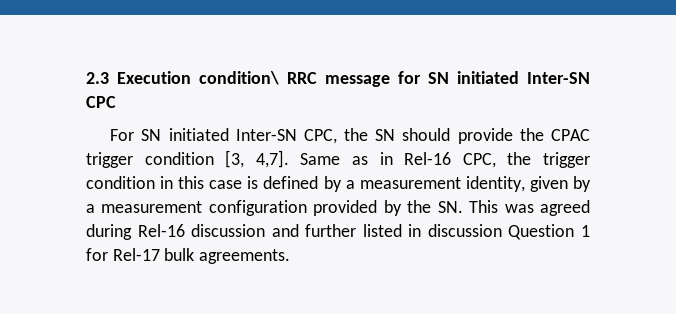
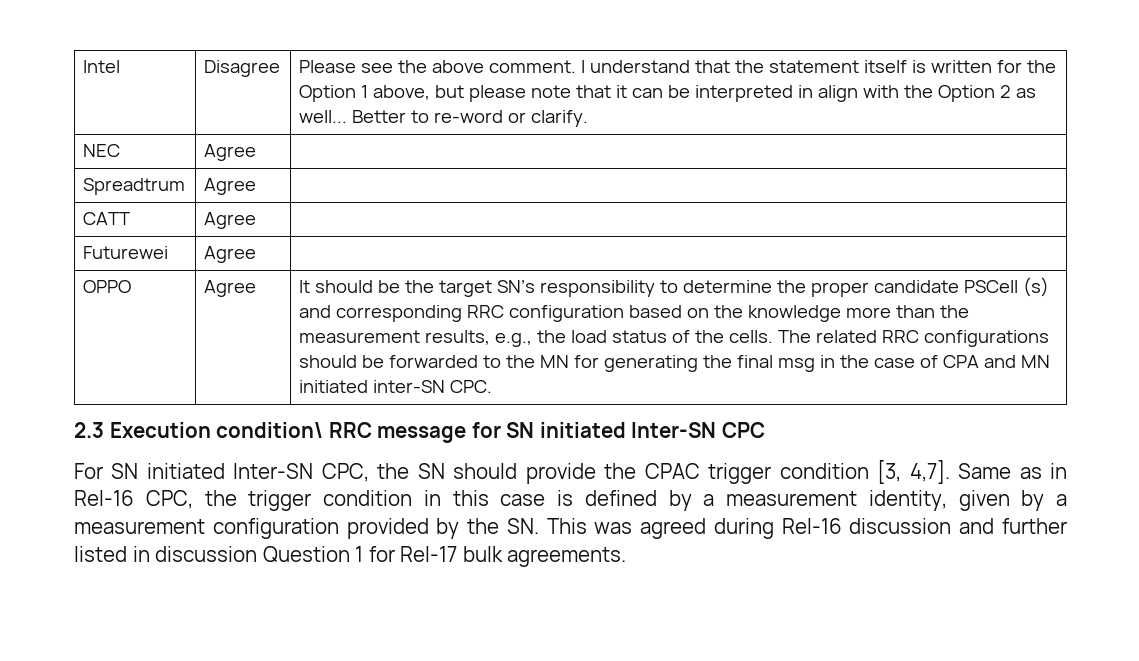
+ Intel | Disagree | Please see the above comment. I understand that the statement itself is written for the Option 1 above, but please note that it can be interpreted in align with the Option 2 as well... Better to re-word or clarify.
+ NEC | Agree |
+ Spreadtrum | Agree |
+ CATT | Agree |
+ Futurewei | Agree |
+ OPPO | Agree | It should be the target SN’s responsibility to determine the proper candidate PSCell (s) and corresponding RRC configuration based on the knowledge more than the measurement results, e.g., the load status of the cells. The related RRC configurations should be forwarded to the MN for generating the final msg in the case of CPA and MN initiated inter-SN CPC.

